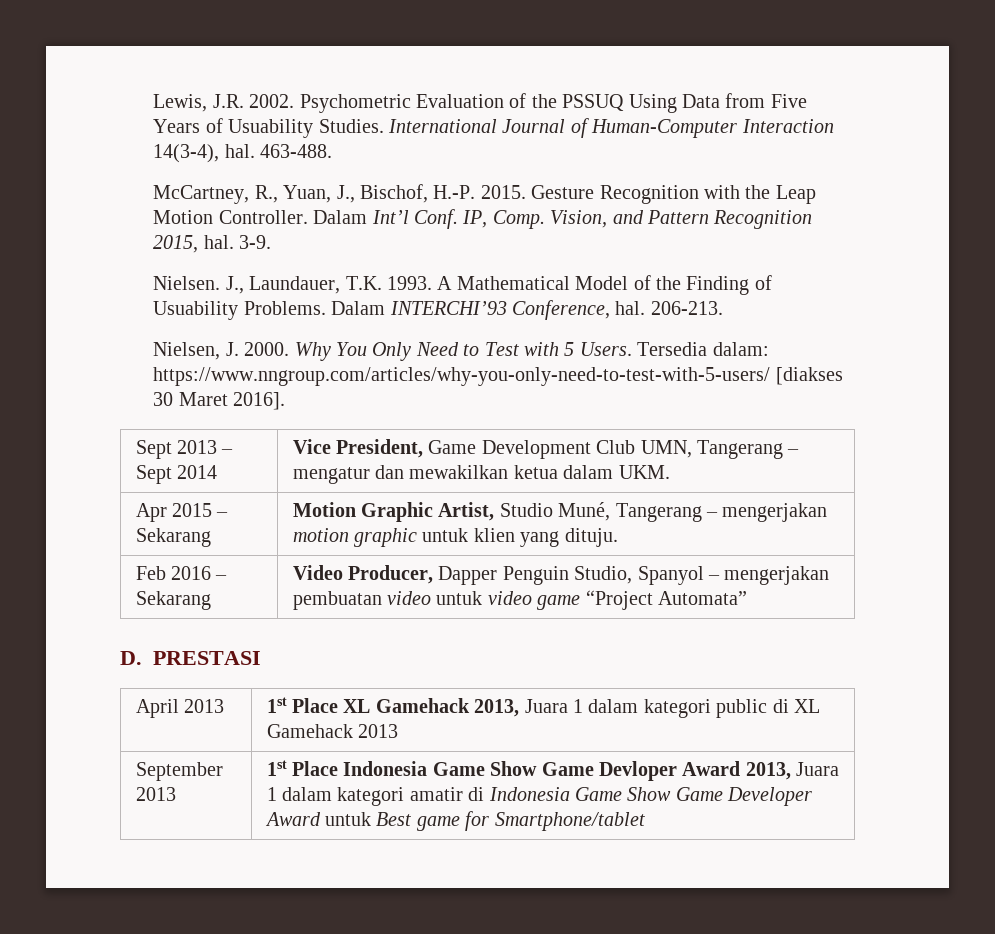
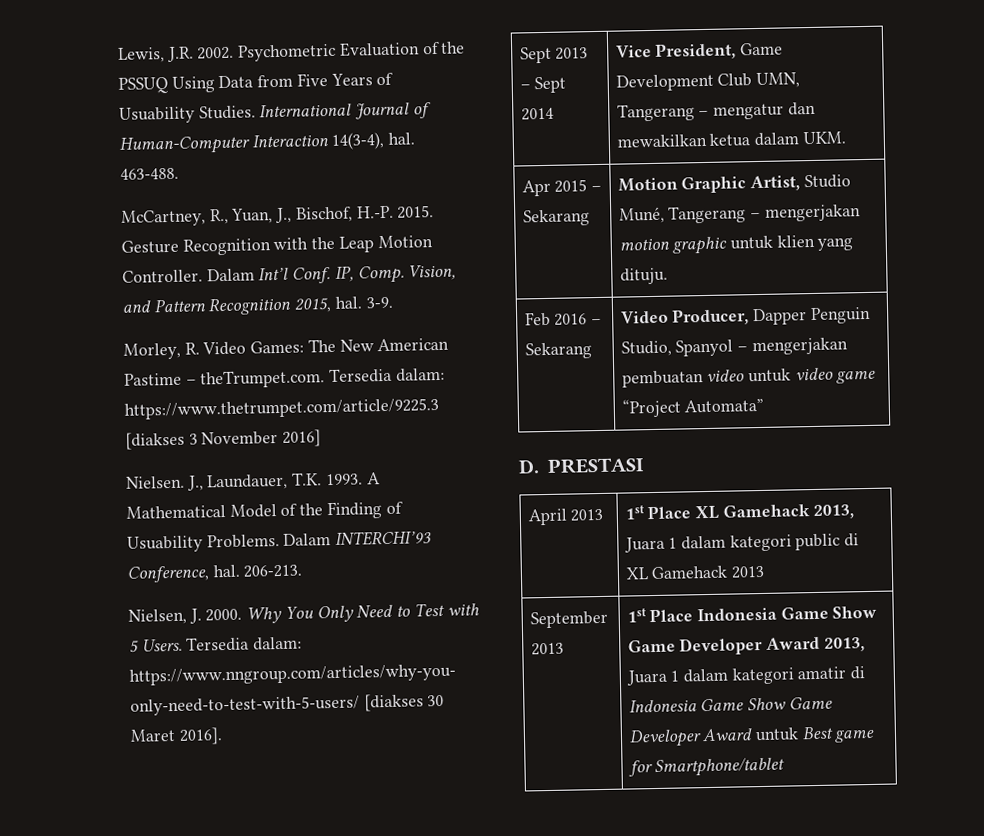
+ Morley, R. Video Games: The New American Pastime – theTrumpet.com. Tersedia dalam: https://www.thetrumpet.com/article/9225.3 [diakses 3 November 2016]
- September 2013 | 1st Place Indonesia Game Show Game Devloper Award 2013, Juara 1 dalam kategori amatir di Indonesia Game Show Game Developer Award untuk Best game for Smartphone/tablet
+ September 2013 | 1st Place Indonesia Game Show Game Developer Award 2013, Juara 1 dalam kategori amatir di Indonesia Game Show Game Developer Award untuk Best game for Smartphone/tablet

